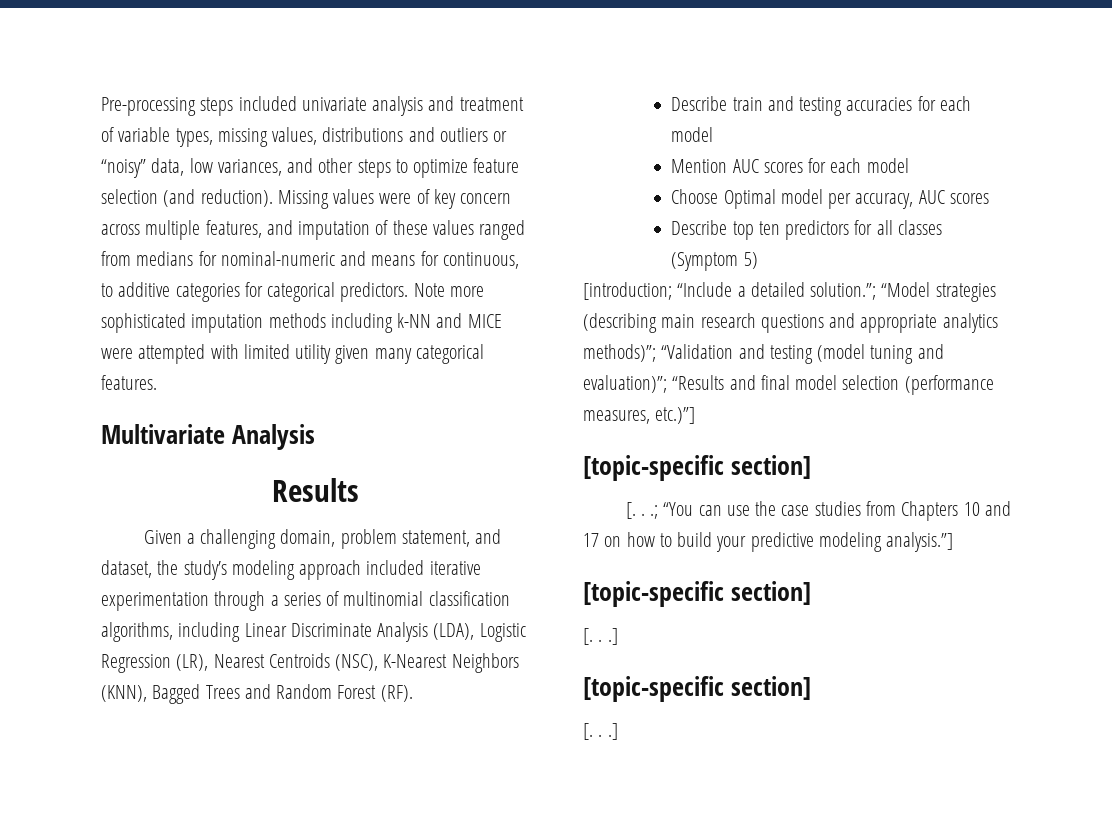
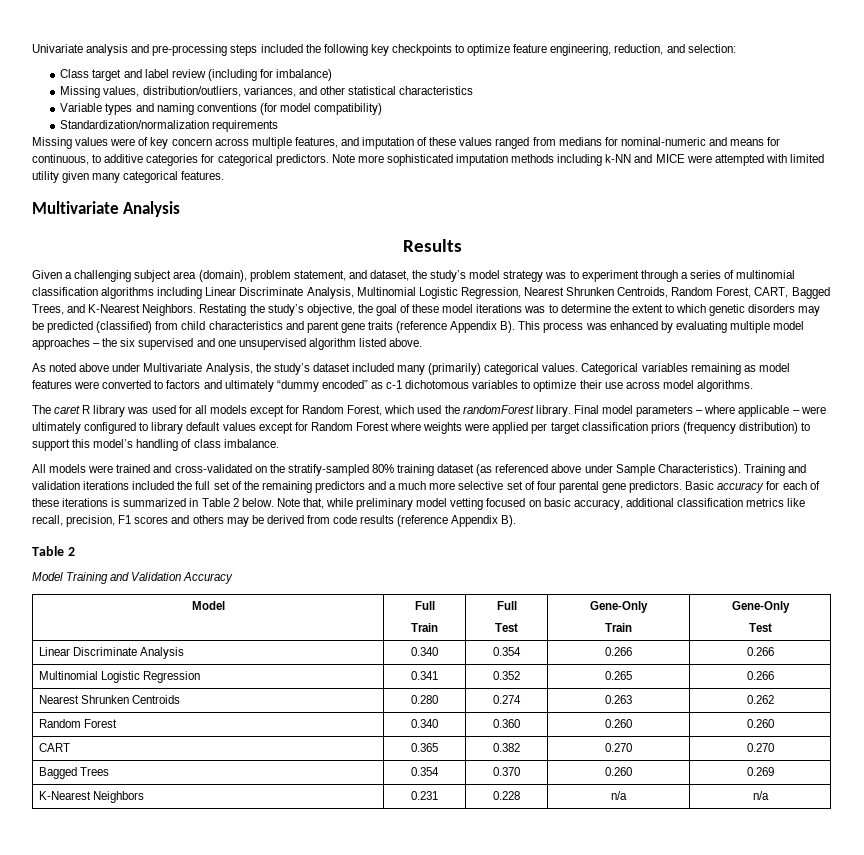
- Pre-processing steps included univariate analysis and treatment of variable types, missing values, distributions and outliers or “noisy” data, low variances, and other steps to optimize feature selection (and reduction). Missing values were of key concern across multiple features, and imputation of these values ranged from medians for nominal-numeric and means for continuous, to additive categories for categorical predictors.
+ Univariate analysis and pre-processing steps included the following key checkpoints to optimize feature engineering, reduction, and selection:
+ Class target and label review (including for imbalance)
+ Missing values, distribution/outliers, variances, and other statistical characteristics
+ Variable types and naming conventions (for model compatibility)
+ Standardization/normalization requirements
+ Missing values were of key concern across multiple features, and imputation of these values ranged from medians for nominal-numeric and means for continuous, to additive categories for categorical predictors.
- Given a challenging domain, problem statement, and dataset, the study’s modeling approach included iterative experimentation through a series of multinomial classification algorithms, including Linear Discriminate Analysis (LDA), Logistic Regression (LR), Nearest Centroids (NSC), K-Nearest Neighbors (KNN), Bagged Trees and Random Forest (RF).
- Describe train and testing accuracies for each model
- Mention AUC scores for each model
- Choose Optimal model per accuracy, AUC scores
- Describe top ten predictors for all classes (Symptom 5)
- [introduction; “Include a detailed solution.”; “Model strategies (describing main research questions and appropriate analytics methods)”; “Validation and testing (model tuning and evaluation)”; “Results and final model selection (performance measures, etc.)”]
- [topic-specific section]
- [. . .; “You can use the case studies from Chapters 10 and 17 on how to build your predictive modeling analysis.”]
- [topic-specific section]
- [. . .]
- [topic-specific section]
- [. . .]
+ Given a challenging subject area (domain), problem statement, and dataset, the study’s model strategy was to experiment through a series of multinomial classification algorithms including Linear Discriminate Analysis, Multinomial Logistic Regression, Nearest Shrunken Centroids, Random Forest, CART, Bagged Trees, and K-Nearest Neighbors. Restating the study’s objective, the goal of these model iterations was to determine the extent to which genetic disorders may be predicted (classified) from child characteristics and parent gene traits (reference Appendix B). This process was enhanced by evaluating multiple model approaches – the six supervised and one unsupervised algorithm listed above.
+ As noted above under Multivariate Analysis, the study’s dataset included many (primarily) categorical values. Categorical variables remaining as model features were converted to factors and ultimately “dummy encoded” as c-1 dichotomous variables to optimize their use across model algorithms.
+ The caret R library was used for all models except for Random Forest, which used the randomForest library. Final model parameters – where applicable – were ultimately configured to library default values except for Random Forest where weights were applied per target classification priors (frequency distribution) to support this model’s handling of class imbalance.
+ All models were trained and cross-validated on the stratify-sampled 80% training dataset (as referenced above under Sample Characteristics). Training and validation iterations included the full set of the remaining predictors and a much more selective set of four parental gene predictors. Basic accuracy for each of these iterations is summarized in Table 2 below. Note that, while preliminary model vetting focused on basic accuracy, additional classification metrics like recall, precision, F1 scores and others may be derived from code results (reference Appendix B).
+ Table 2
+ Model Training and Validation Accuracy
+ Model | Full
+ Train | Full
+ Test | Gene-Only
+ Train | Gene-Only
+ Test
+ Linear Discriminate Analysis | 0.340 | 0.354 | 0.266 | 0.266
+ Multinomial Logistic Regression | 0.341 | 0.352 | 0.265 | 0.266
+ Nearest Shrunken Centroids | 0.280 | 0.274 | 0.263 | 0.262
+ Random Forest | 0.340 | 0.360 | 0.260 | 0.260
+ CART | 0.365 | 0.382 | 0.270 | 0.270
+ Bagged Trees | 0.354 | 0.370 | 0.260 | 0.269
+ K-Nearest Neighbors | 0.231 | 0.228 | n/a | n/a

